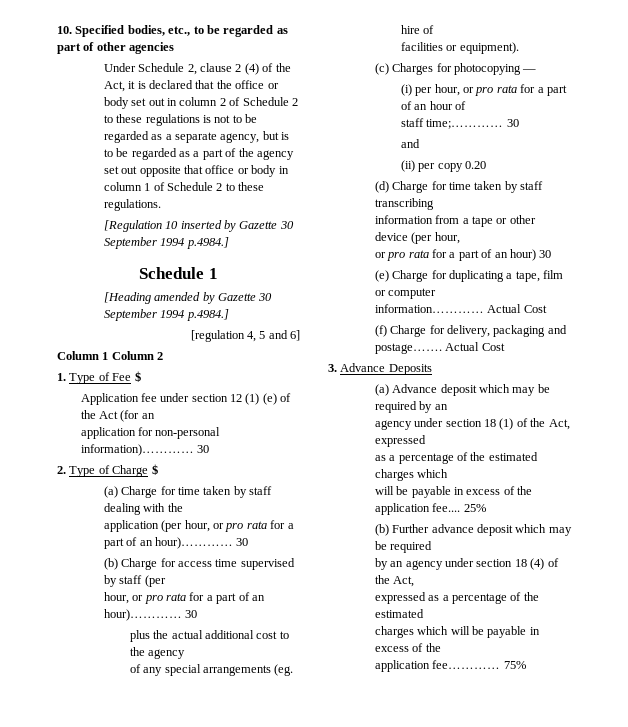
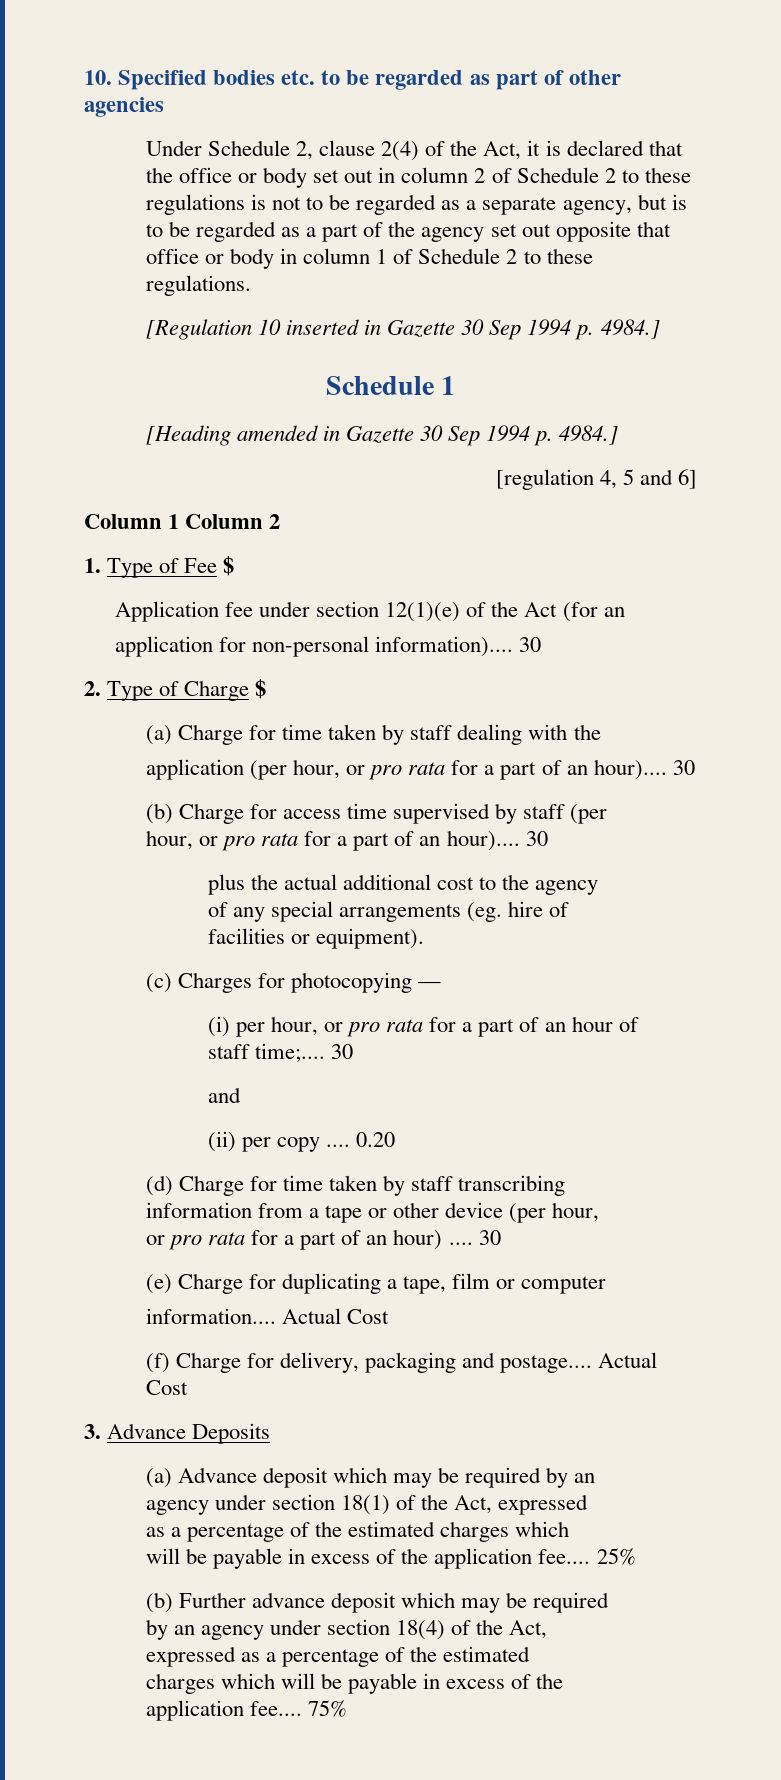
- 10. Specified bodies, etc., to be regarded as part of other agencies
+ 10. Specified bodies etc. to be regarded as part of other agencies
- Under Schedule 2, clause 2 (4) of the Act, it is declared that the office or body set out in column 2 of Schedule 2 to these regulations is not to be regarded as a separate agency, but is to be regarded as a part of the agency set out opposite that office or body in column 1 of Schedule 2 to these regulations.
+ Under Schedule 2, clause 2(4) of the Act, it is declared that the office or body set out in column 2 of Schedule 2 to these regulations is not to be regarded as a separate agency, but is to be regarded as a part of the agency set out opposite that office or body in column 1 of Schedule 2 to these regulations.
- [Regulation 10 inserted by Gazette 30 September 1994 p.4984.]
+ [Regulation 10 inserted in Gazette 30 Sep 1994 p. 4984.]
- [Heading amended by Gazette 30 September 1994 p.4984.]
+ [Heading amended in Gazette 30 Sep 1994 p. 4984.]
- Application fee under section 12 (1) (e) of the Act (for an
+ Application fee under section 12(1)(e) of the Act (for an
- application for non-personal information)…………
+ application for non-personal information)....
- application (per hour, or pro rata for a part of an hour)…………
+ application (per hour, or pro rata for a part of an hour)....
  (b) Charge for access time supervised by staff (per
- hour, or pro rata for a part of an hour)…………
+ hour, or pro rata for a part of an hour)....
- staff time;…………
+ staff time;....
- (ii) per copy 0.20
+ (ii) per copy .... 0.20
- or pro rata for a part of an hour) 30
+ or pro rata for a part of an hour) .... 30
- information…………
+ information....
- (f) Charge for delivery, packaging and postage…….
+ (f) Charge for delivery, packaging and postage....
- agency under section 18 (1) of the Act, expressed
+ agency under section 18(1) of the Act, expressed
- by an agency under section 18 (4) of the Act,
+ by an agency under section 18(4) of the Act,
  charges which will be payable in excess of the
- application fee…………
+ application fee....

